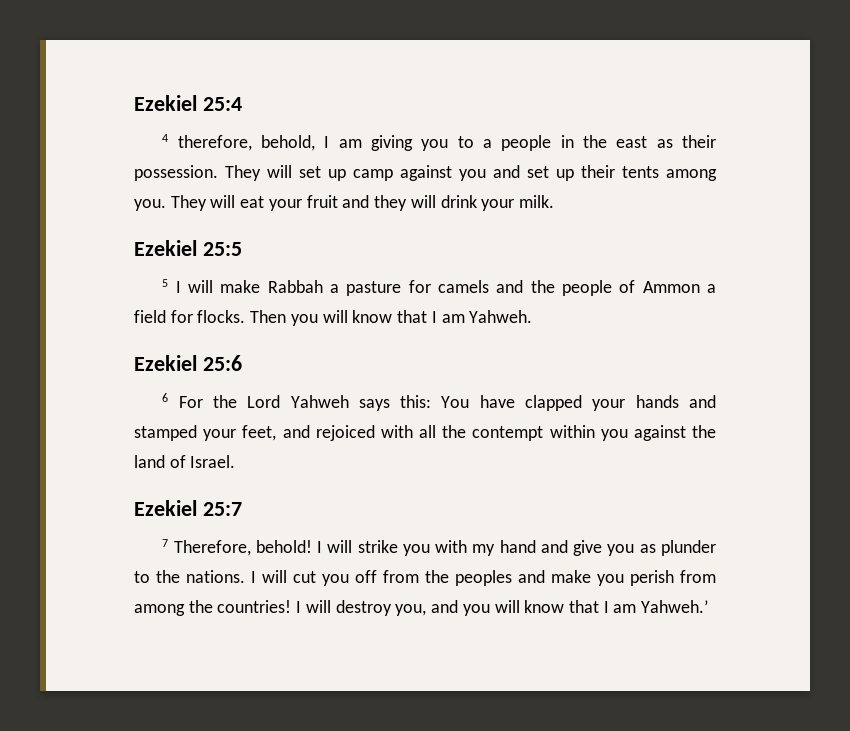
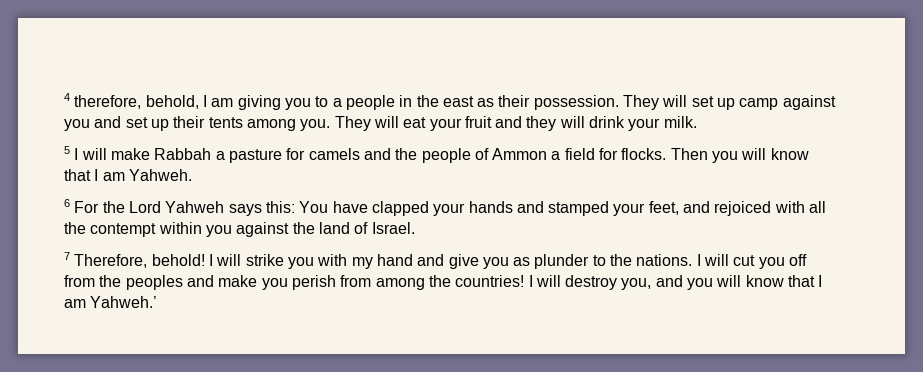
- Ezekiel 25:4
- Ezekiel 25:5
- Ezekiel 25:6
- Ezekiel 25:7

